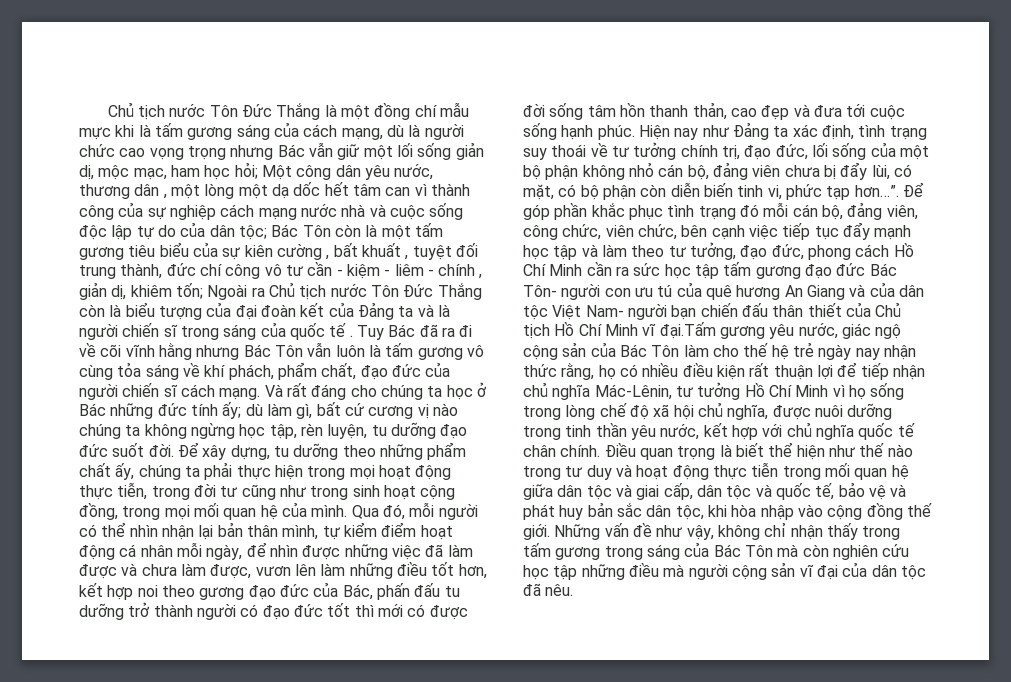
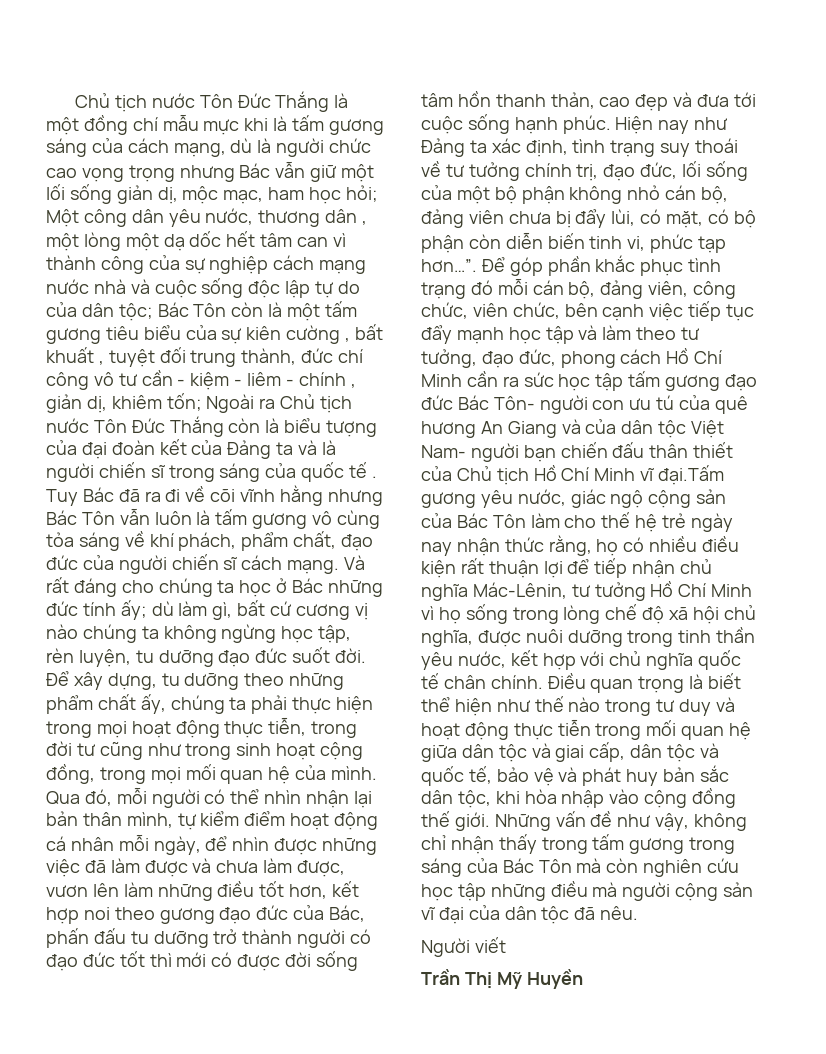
+ Người viết
+ Trần Thị Mỹ Huyền

